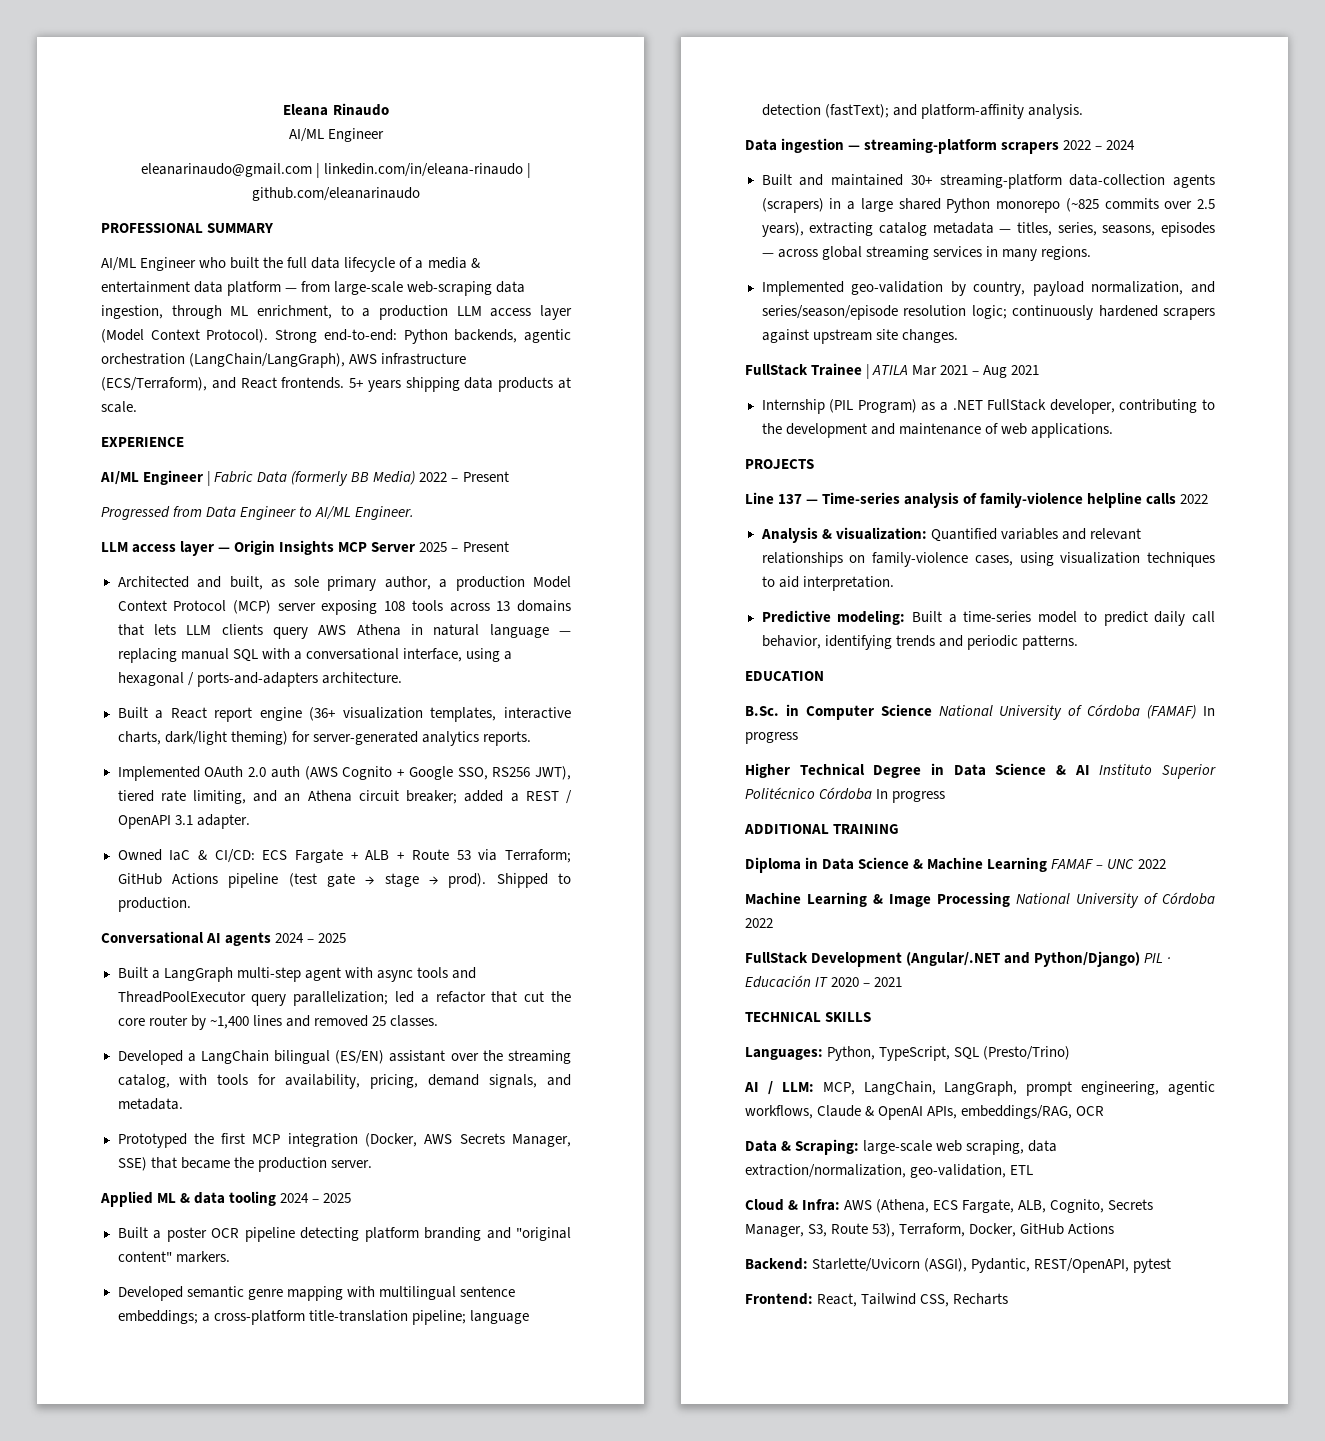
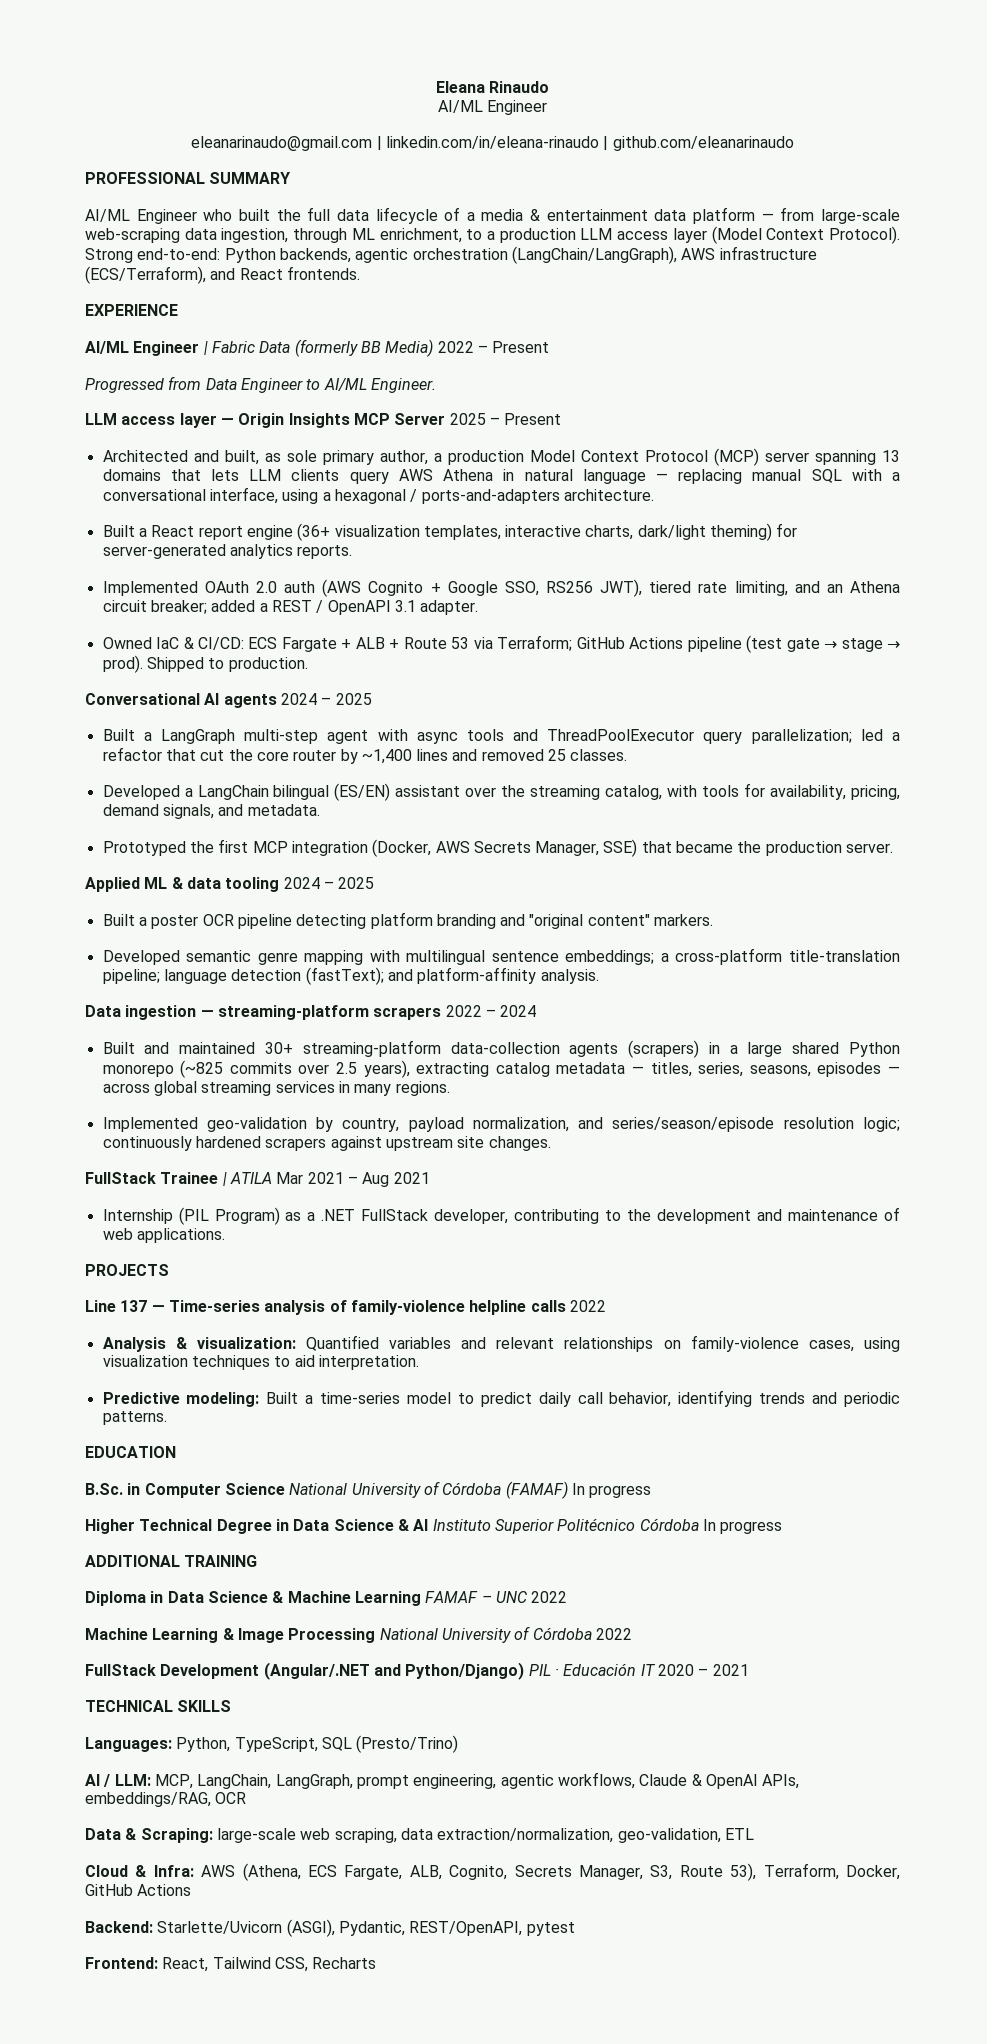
- 5+ years shipping data products at scale.
- Architected and built, as sole primary author, a production Model Context Protocol (MCP) server exposing 108 tools across 13 domains that lets LLM clients query AWS Athena in natural language — replacing manual SQL with a conversational interface, using a hexagonal / ports-and-adapters architecture.
+ Architected and built, as sole primary author, a production Model Context Protocol (MCP) server spanning 13 domains that lets LLM clients query AWS Athena in natural language — replacing manual SQL with a conversational interface, using a hexagonal / ports-and-adapters architecture.

